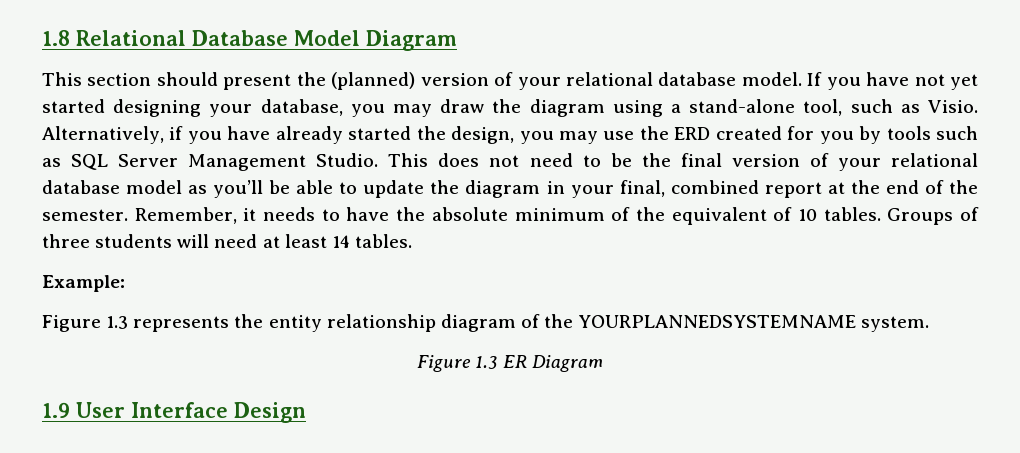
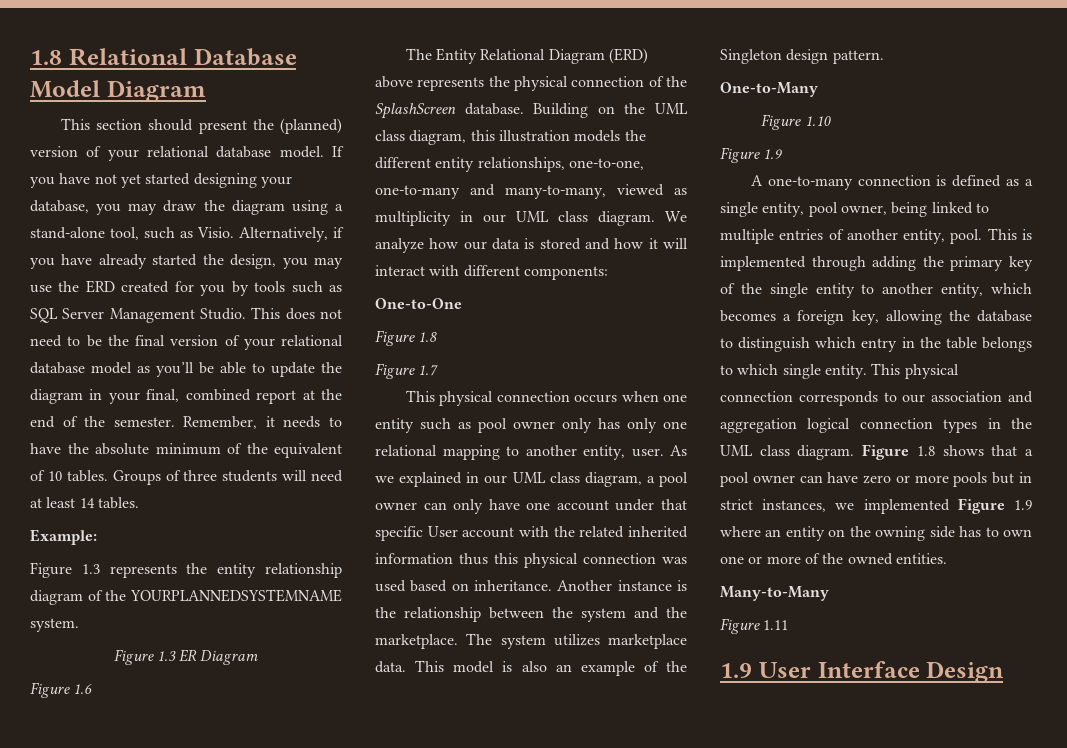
+ Figure 1.6
+ The Entity Relational Diagram (ERD) above represents the physical connection of the SplashScreen database. Building on the UML class diagram, this illustration models the different entity relationships, one-to-one, one-to-many and many-to-many, viewed as multiplicity in our UML class diagram. We analyze how our data is stored and how it will interact with different components:
+ One-to-One
+ Figure 1.8
+ Figure 1.7
+ This physical connection occurs when one entity such as pool owner only has only one relational mapping to another entity, user. As we explained in our UML class diagram, a pool owner can only have one account under that specific User account with the related inherited information thus this physical connection was used based on inheritance. Another instance is the relationship between the system and the marketplace. The system utilizes marketplace data. This model is also an example of the Singleton design pattern.
+ One-to-Many
+ Figure 1.10
+ Figure 1.9
+ A one-to-many connection is defined as a single entity, pool owner, being linked to multiple entries of another entity, pool. This is implemented through adding the primary key of the single entity to another entity, which becomes a foreign key, allowing the database to distinguish which entry in the table belongs to which single entity. This physical connection corresponds to our association and aggregation logical connection types in the UML class diagram. Figure 1.8 shows that a pool owner can have zero or more pools but in strict instances, we implemented Figure 1.9 where an entity on the owning side has to own one or more of the owned entities.
+ Many-to-Many
+ Figure 1.11

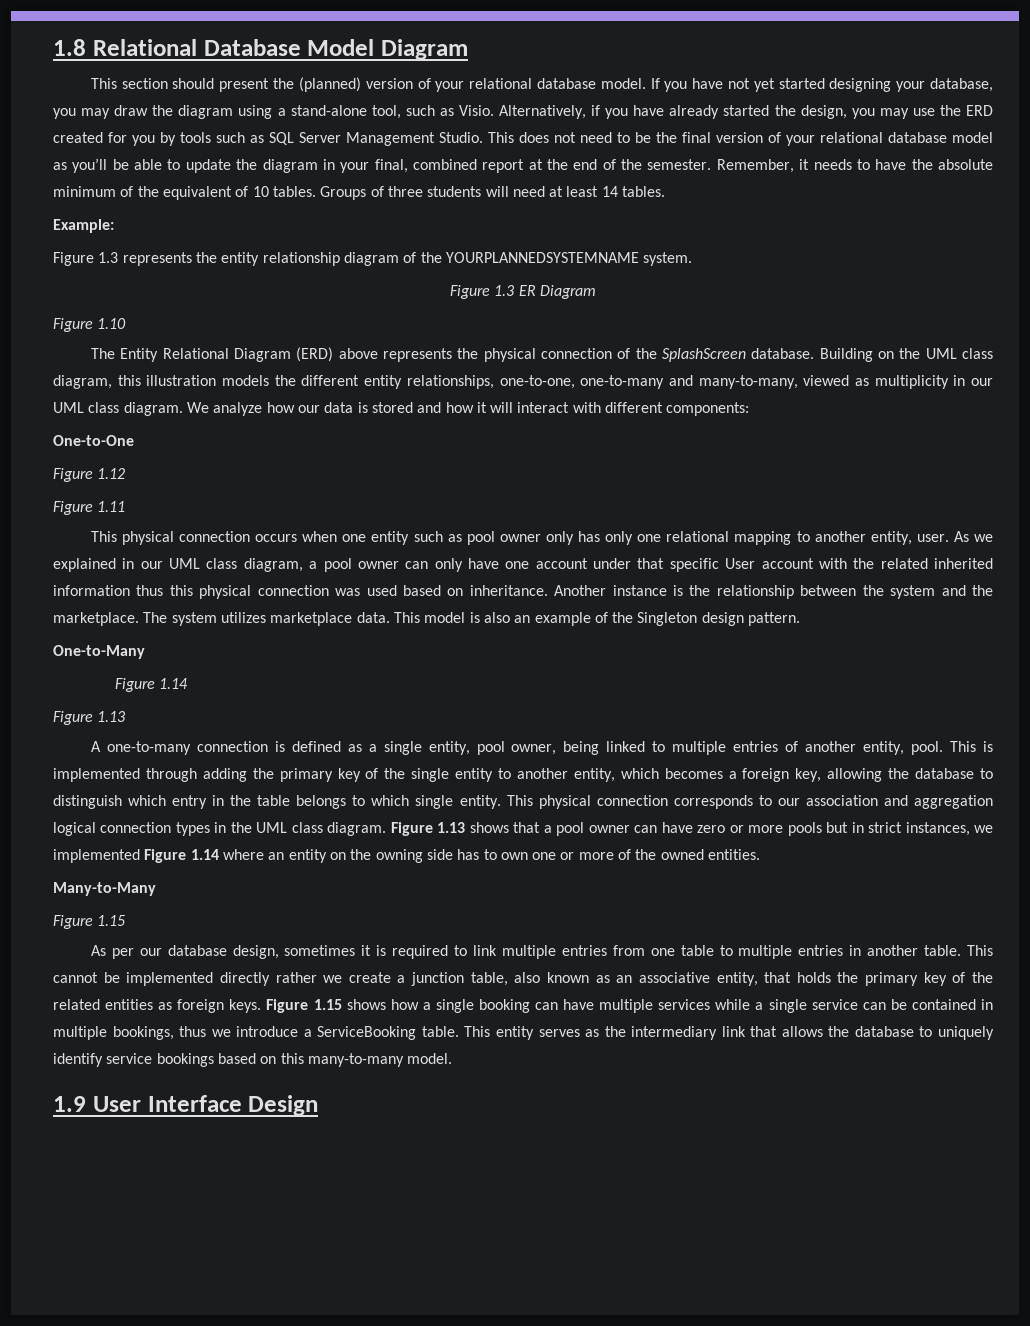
- Figure 1.6
+ Figure 1.10
  One-to-One
- Figure 1.8
- Figure 1.7
+ Figure 1.12
+ Figure 1.11
  One-to-Many
- Figure 1.10
- Figure 1.9
+ Figure 1.14
+ Figure 1.13
- Figure 1.8 shows that a pool owner can have zero or more pools but in strict instances, we implemented Figure 1.9 where an entity on the owning side has to own one or more of the owned entities.
+ Figure 1.13 shows that a pool owner can have zero or more pools but in strict instances, we implemented Figure 1.14 where an entity on the owning side has to own one or more of the owned entities.
  Many-to-Many
- Figure 1.11
+ Figure 1.15
+ As per our database design, sometimes it is required to link multiple entries from one table to multiple entries in another table. This cannot be implemented directly rather we create a junction table, also known as an associative entity, that holds the primary key of the related entities as foreign keys. Figure 1.15 shows how a single booking can have multiple services while a single service can be contained in multiple bookings, thus we introduce a ServiceBooking table. This entity serves as the intermediary link that allows the database to uniquely identify service bookings based on this many-to-many model.

